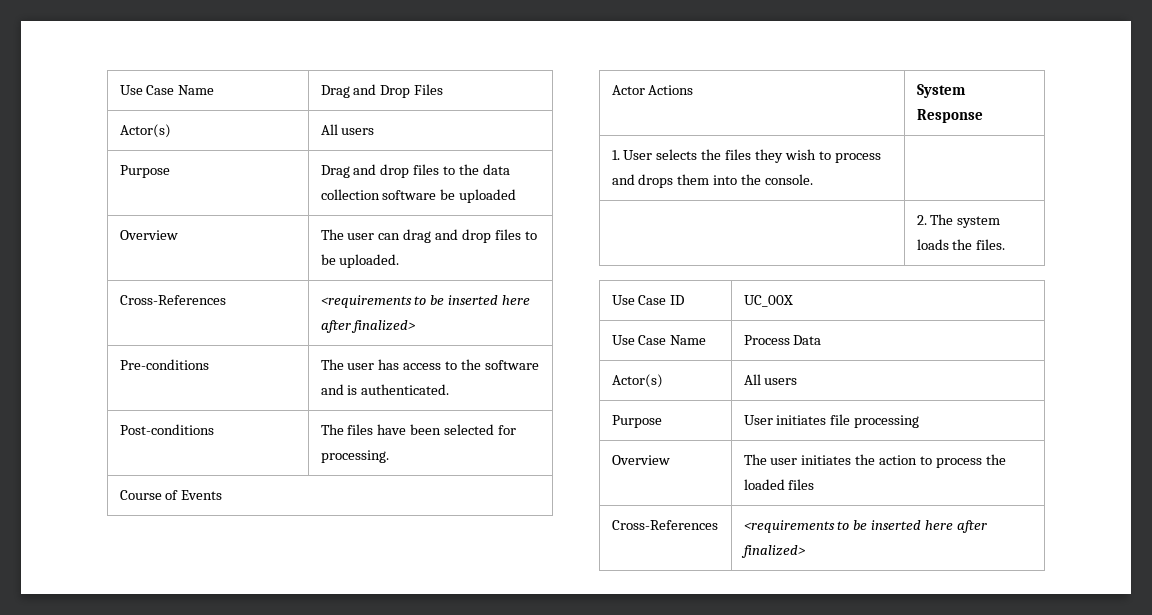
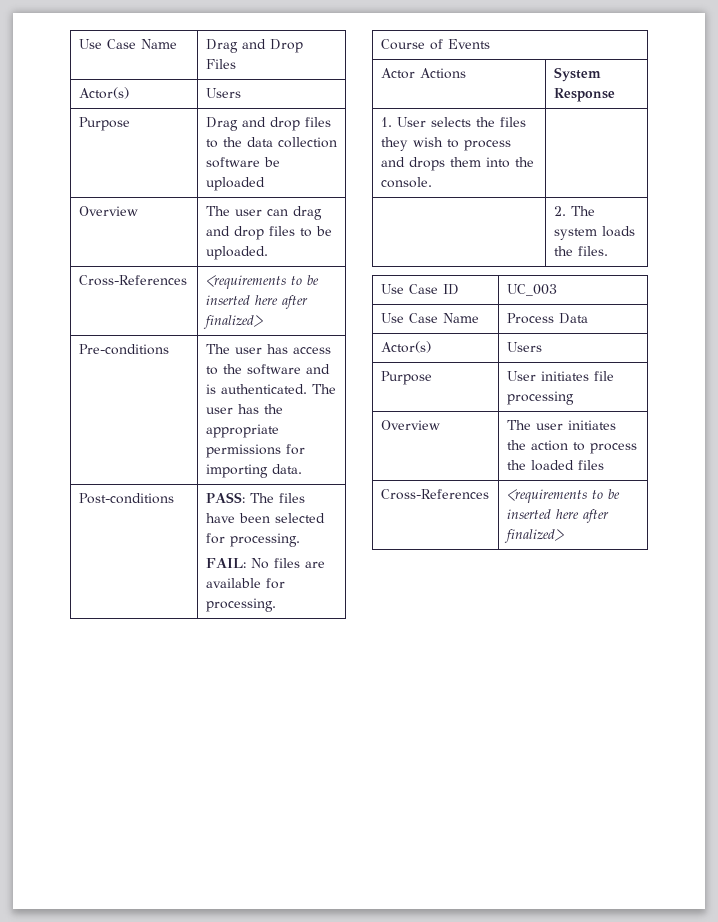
  Use Case Name | Drag and Drop Files
- Actor(s) | All users
+ Actor(s) | Users
- Pre-conditions | The user has access to the software and is authenticated.
+ Pre-conditions | The user has access to the software and is authenticated. The user has the appropriate permissions for importing data.
- Post-conditions | The files have been selected for processing.
+ Post-conditions | PASS: The files have been selected for processing.
+ FAIL: No files are available for processing.
- Use Case ID | UC_00X
+ Use Case ID | UC_003
  Use Case Name | Process Data
- Actor(s) | All users
+ Actor(s) | Users

